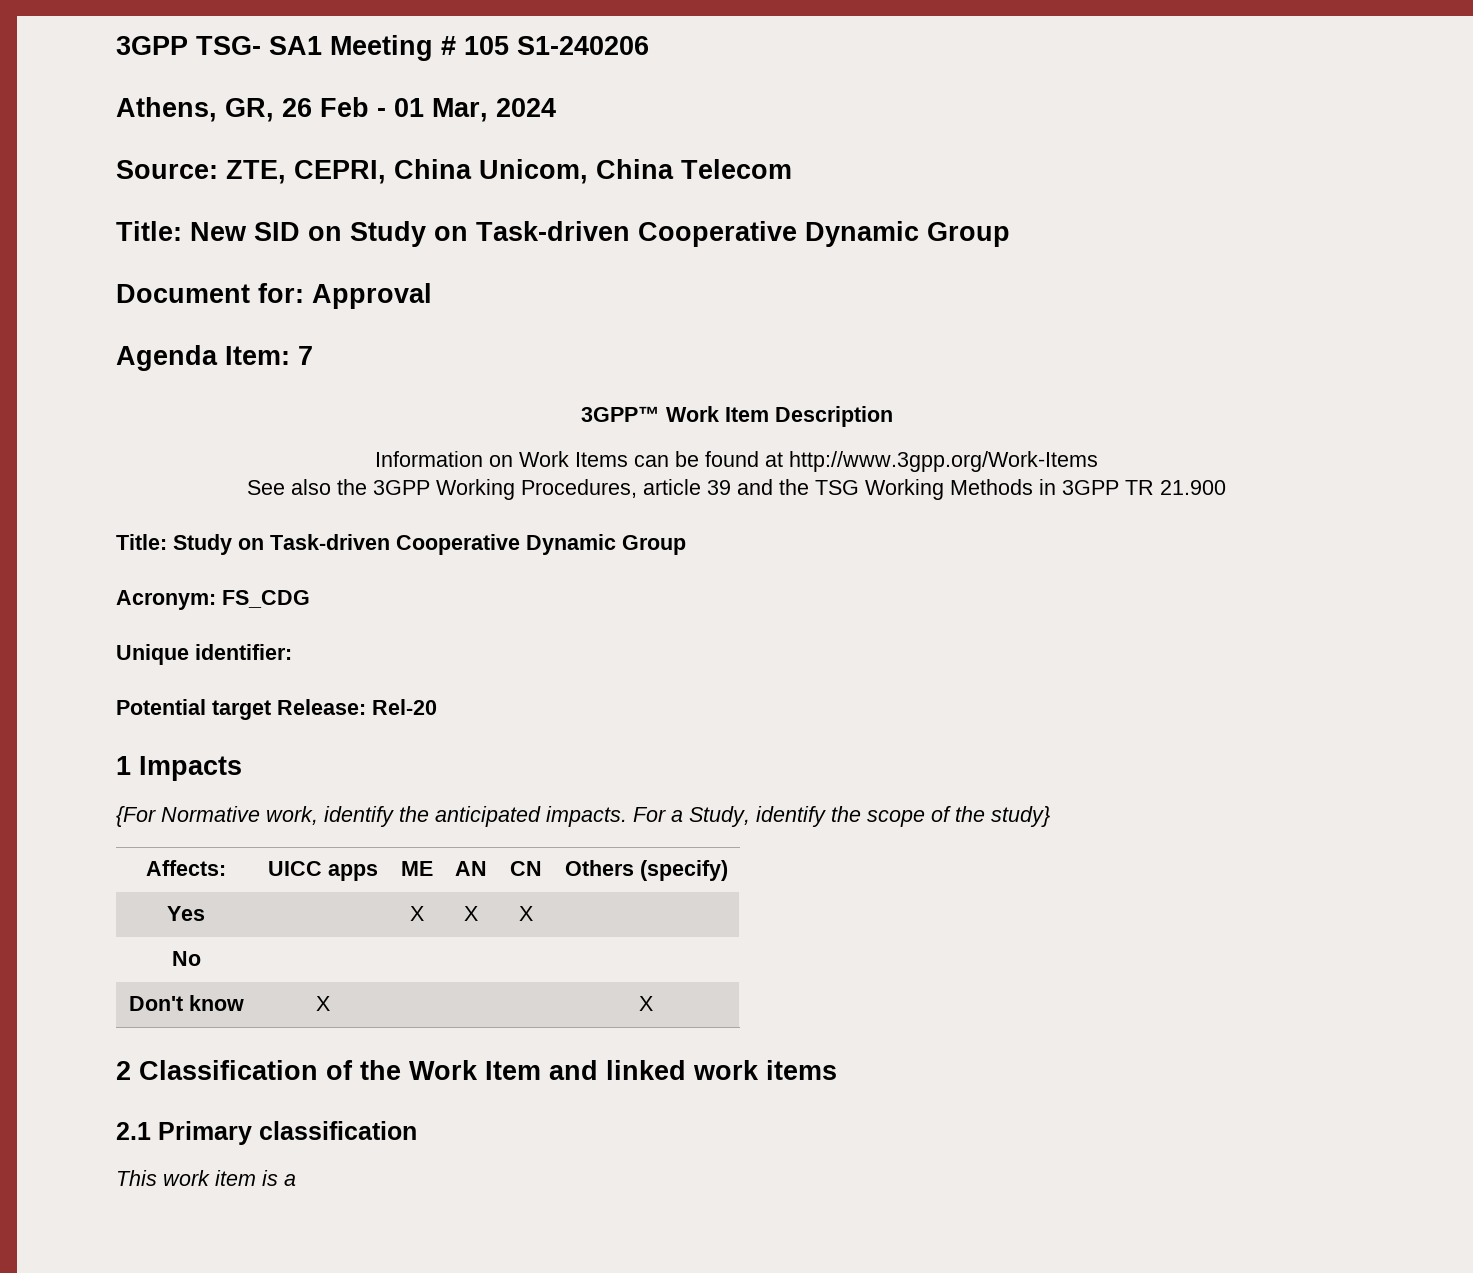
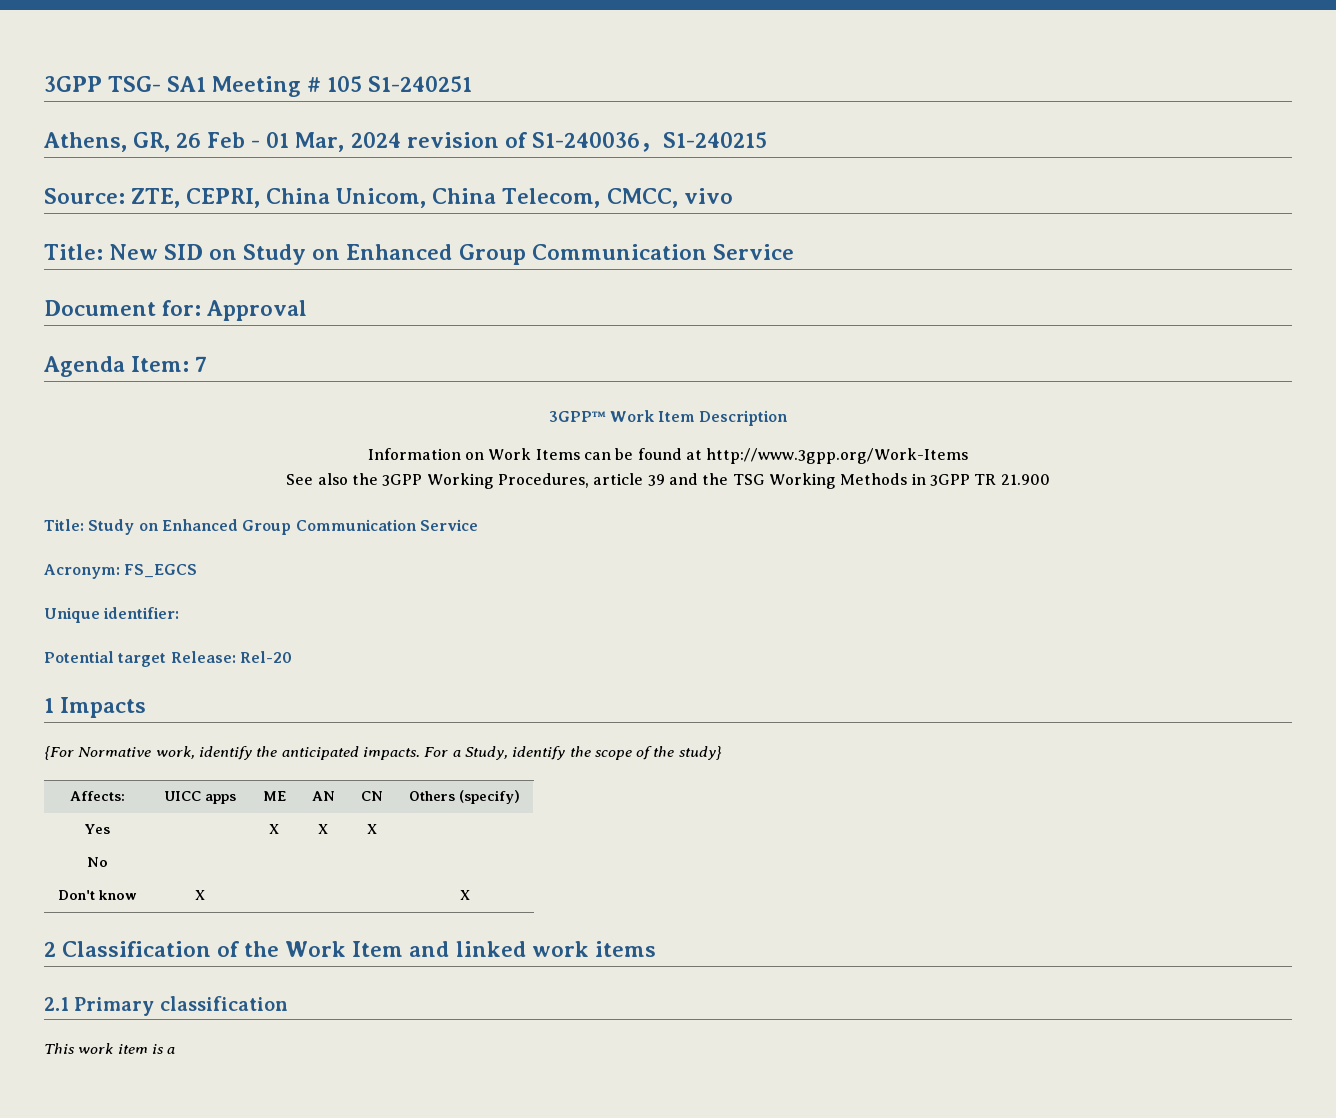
- 3GPP TSG- SA1 Meeting # 105 S1-240206
+ 3GPP TSG- SA1 Meeting # 105 S1-240251
- Athens, GR, 26 Feb - 01 Mar, 2024
+ Athens, GR, 26 Feb - 01 Mar, 2024 revision of S1-240036，S1-240215
- Source: ZTE, CEPRI, China Unicom, China Telecom
+ Source: ZTE, CEPRI, China Unicom, China Telecom, CMCC, vivo
- Title: New SID on Study on Task-driven Cooperative Dynamic Group
+ Title: New SID on Study on Enhanced Group Communication Service
- Title: Study on Task-driven Cooperative Dynamic Group
+ Title: Study on Enhanced Group Communication Service
- Acronym: FS_CDG
+ Acronym: FS_EGCS

